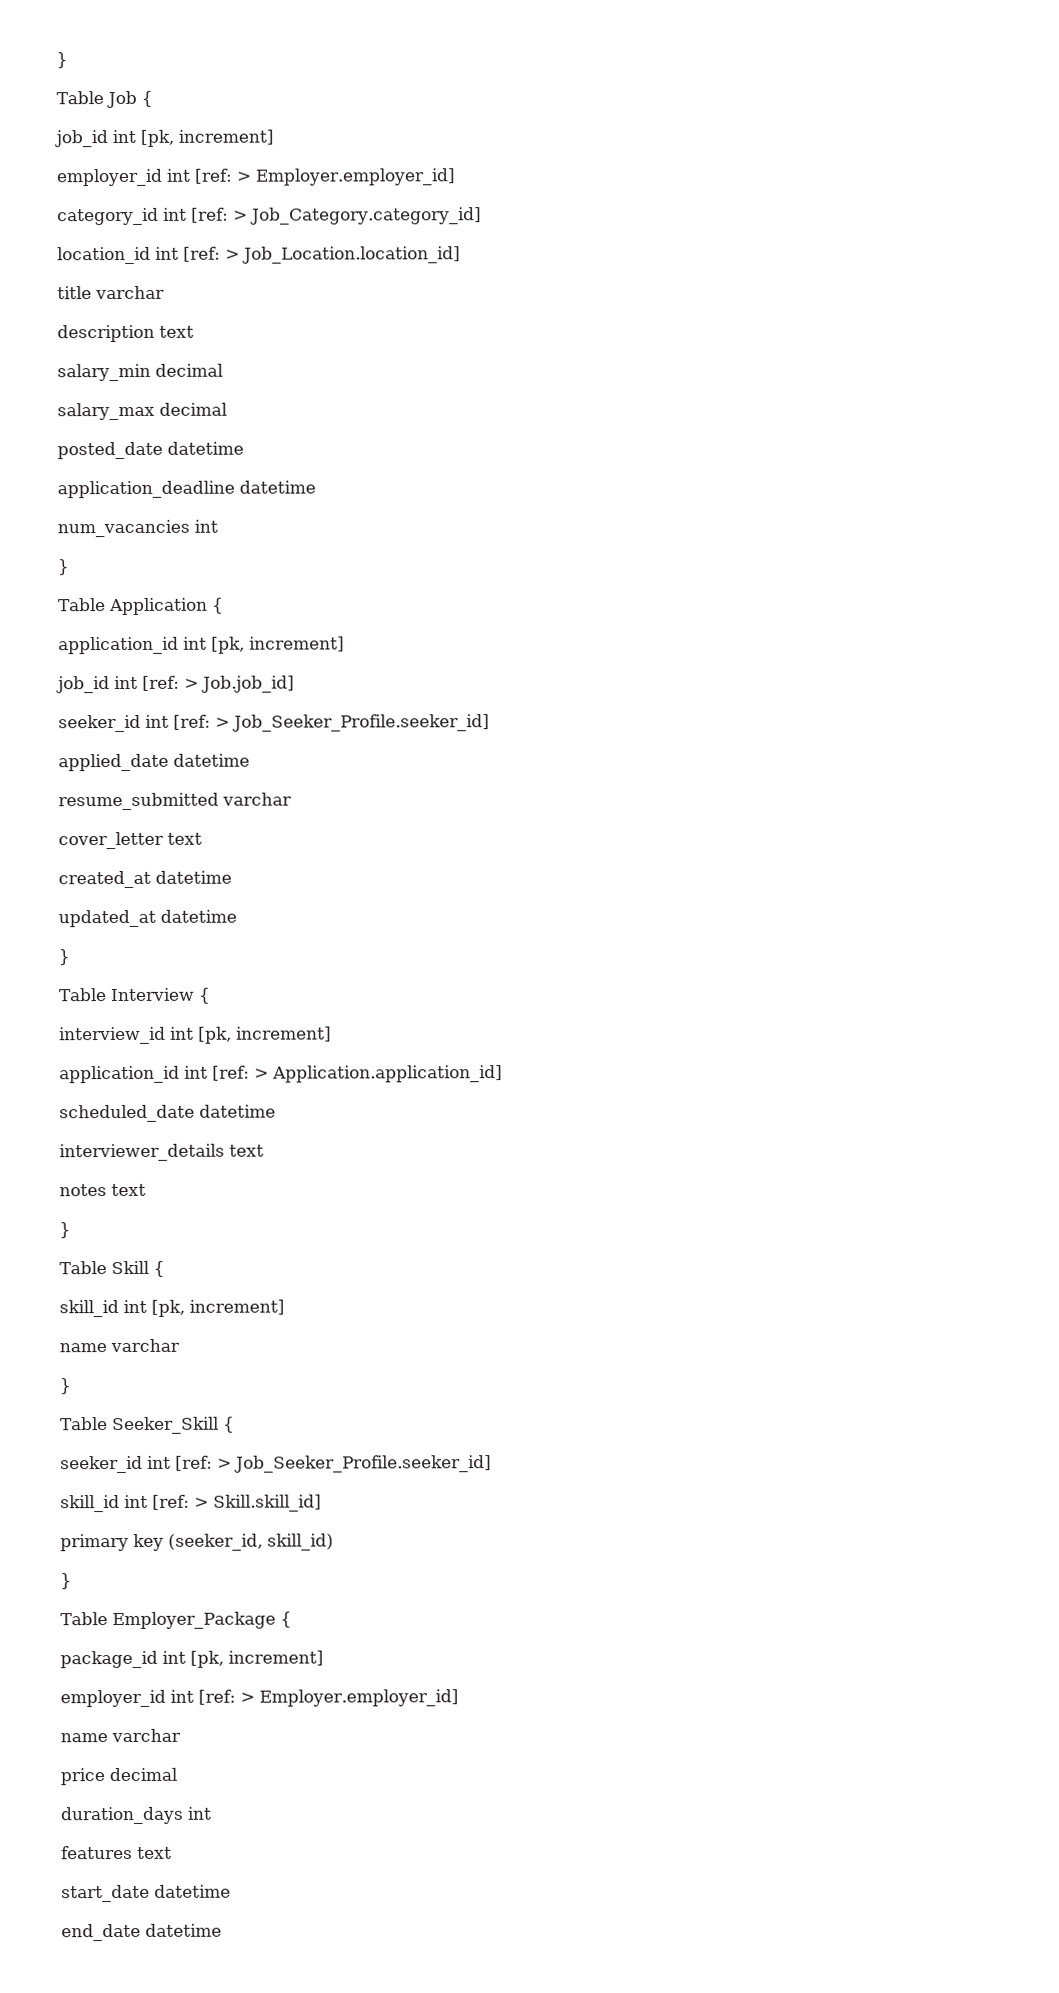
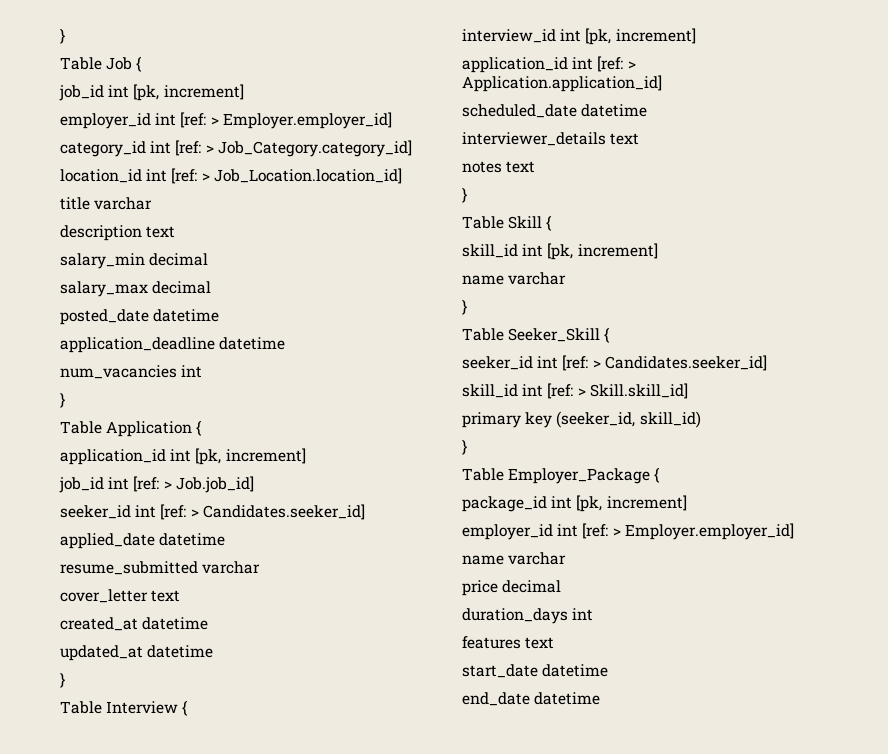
  job_id int [ref: > Job.job_id]
- seeker_id int [ref: > Job_Seeker_Profile.seeker_id]
+ seeker_id int [ref: > Candidates.seeker_id]
  Table Seeker_Skill {
- seeker_id int [ref: > Job_Seeker_Profile.seeker_id]
+ seeker_id int [ref: > Candidates.seeker_id]

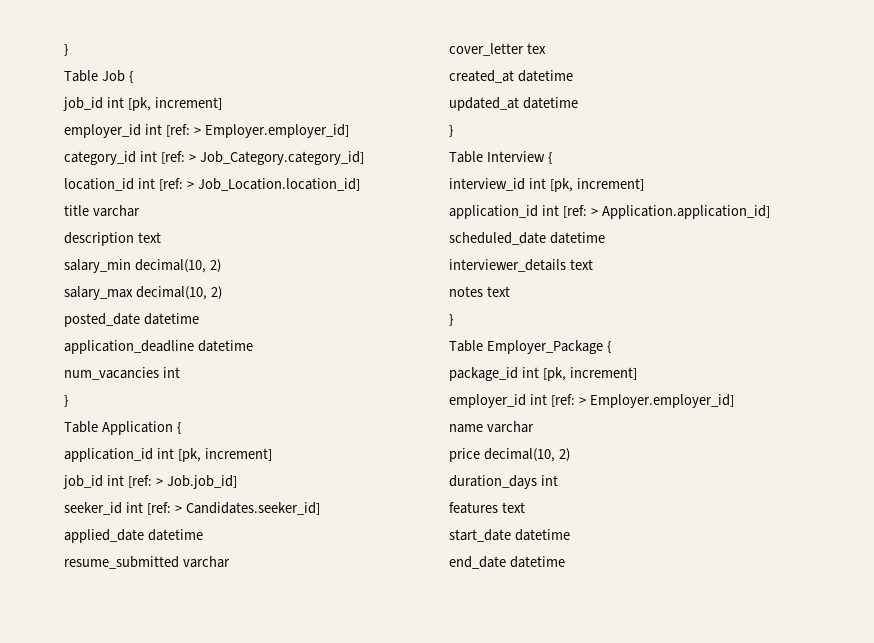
- salary_min decimal
+ salary_min decimal(10, 2)
- salary_max decimal
+ salary_max decimal(10, 2)
- cover_letter text
+ cover_letter tex
- Table Skill {
- skill_id int [pk, increment]
- name varchar
- }
- Table Seeker_Skill {
- seeker_id int [ref: > Candidates.seeker_id]
- skill_id int [ref: > Skill.skill_id]
- primary key (seeker_id, skill_id)
- }
- price decimal
+ price decimal(10, 2)

